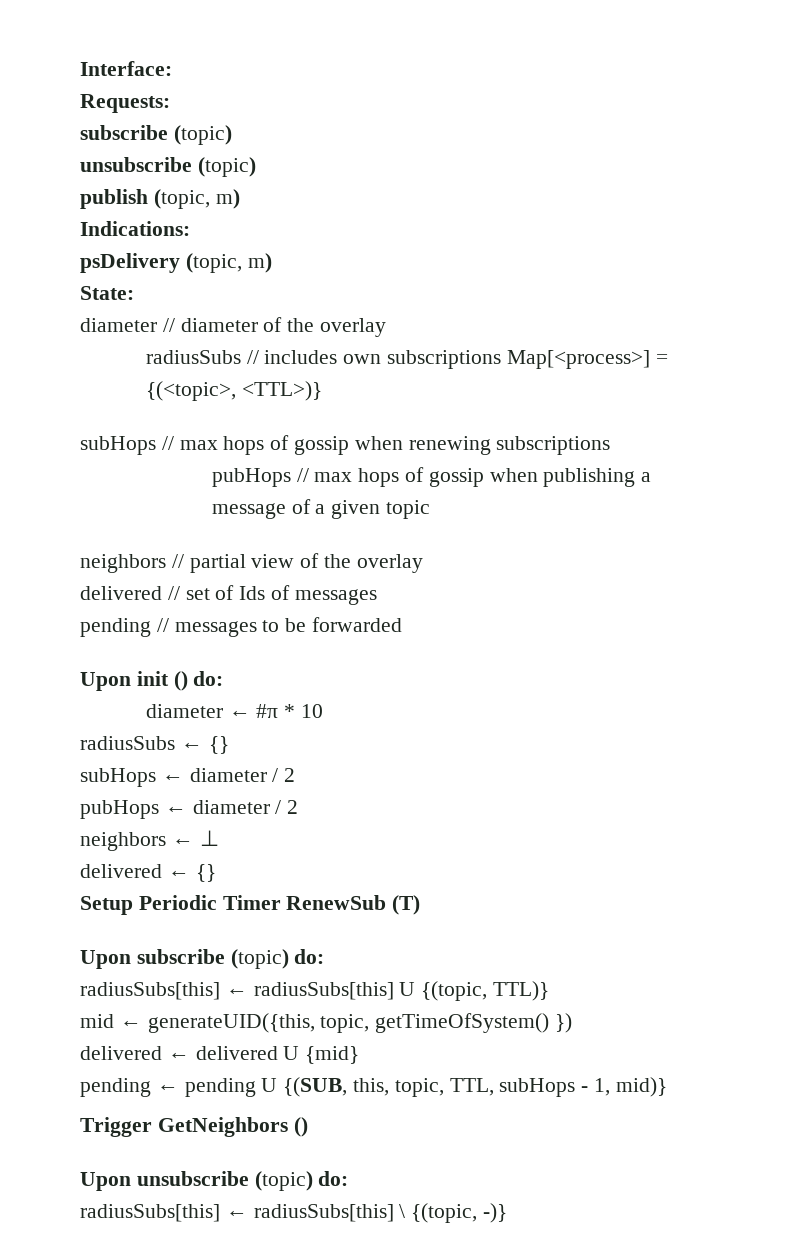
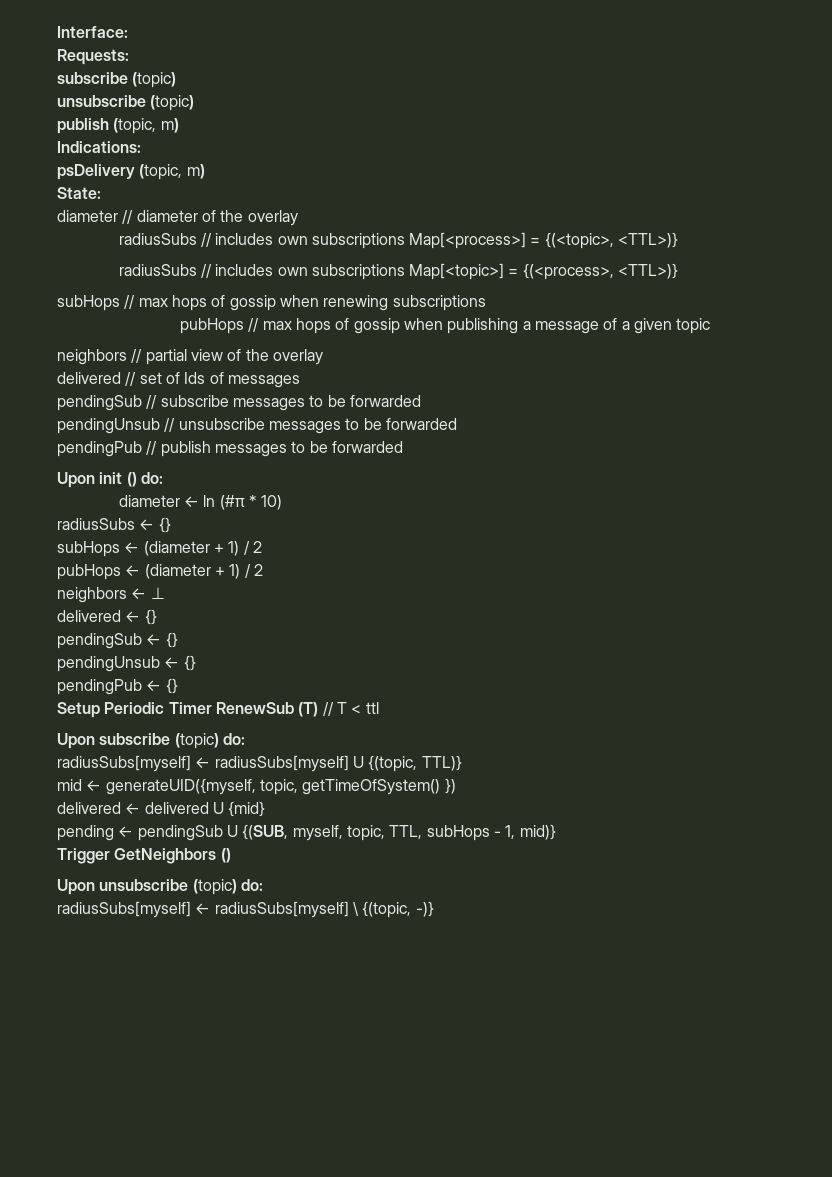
+ radiusSubs // includes own subscriptions Map[<topic>] = {(<process>, <TTL>)}
- pending // messages to be forwarded
+ pendingSub // subscribe messages to be forwarded
+ pendingUnsub // unsubscribe messages to be forwarded
+ pendingPub // publish messages to be forwarded
- diameter ← #π * 10
+ diameter ← ln (#π * 10)
- subHops ← diameter / 2
+ subHops ← (diameter + 1) / 2
- pubHops ← diameter / 2
+ pubHops ← (diameter + 1) / 2
+ pendingSub ← {}
+ pendingUnsub ← {}
+ pendingPub ← {}
- Setup Periodic Timer RenewSub (T)
+ Setup Periodic Timer RenewSub (T) // T < ttl
- radiusSubs[this] ← radiusSubs[this] U {(topic, TTL)}
+ radiusSubs[myself] ← radiusSubs[myself] U {(topic, TTL)}
- mid ← generateUID({this, topic, getTimeOfSystem() })
+ mid ← generateUID({myself, topic, getTimeOfSystem() })
- pending ← pending U {(SUB, this, topic, TTL, subHops - 1, mid)}
+ pending ← pendingSub U {(SUB, myself, topic, TTL, subHops - 1, mid)}
- radiusSubs[this] ← radiusSubs[this] \ {(topic, -)}
+ radiusSubs[myself] ← radiusSubs[myself] \ {(topic, -)}

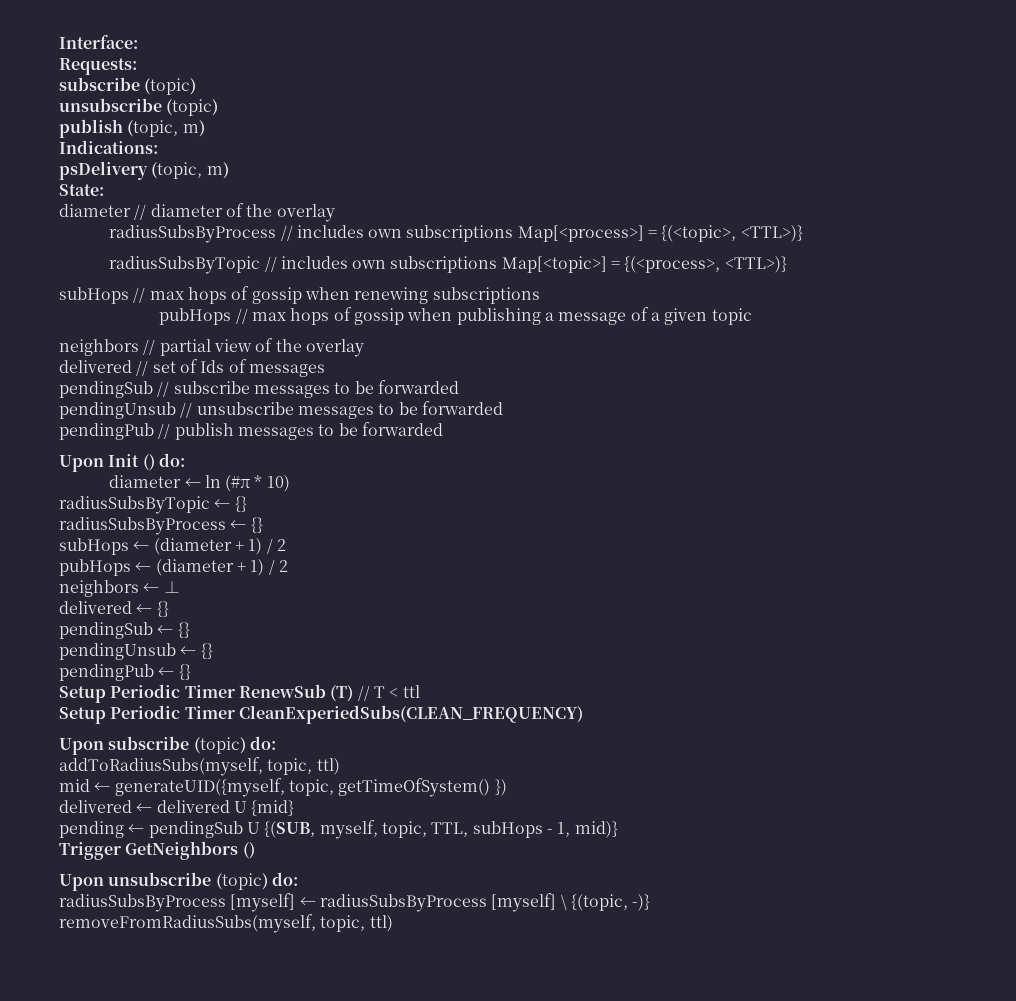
- radiusSubs // includes own subscriptions Map[<process>] = {(<topic>, <TTL>)}
+ radiusSubsByProcess // includes own subscriptions Map[<process>] = {(<topic>, <TTL>)}
- radiusSubs // includes own subscriptions Map[<topic>] = {(<process>, <TTL>)}
+ radiusSubsByTopic // includes own subscriptions Map[<topic>] = {(<process>, <TTL>)}
- Upon init () do:
+ Upon Init () do:
- radiusSubs ← {}
+ radiusSubsByTopic ← {}
+ radiusSubsByProcess ← {}
+ Setup Periodic Timer CleanExperiedSubs(CLEAN_FREQUENCY)
- radiusSubs[myself] ← radiusSubs[myself] U {(topic, TTL)}
+ addToRadiusSubs(myself, topic, ttl)
- radiusSubs[myself] ← radiusSubs[myself] \ {(topic, -)}
+ radiusSubsByProcess [myself] ← radiusSubsByProcess [myself] \ {(topic, -)}
+ removeFromRadiusSubs(myself, topic, ttl)

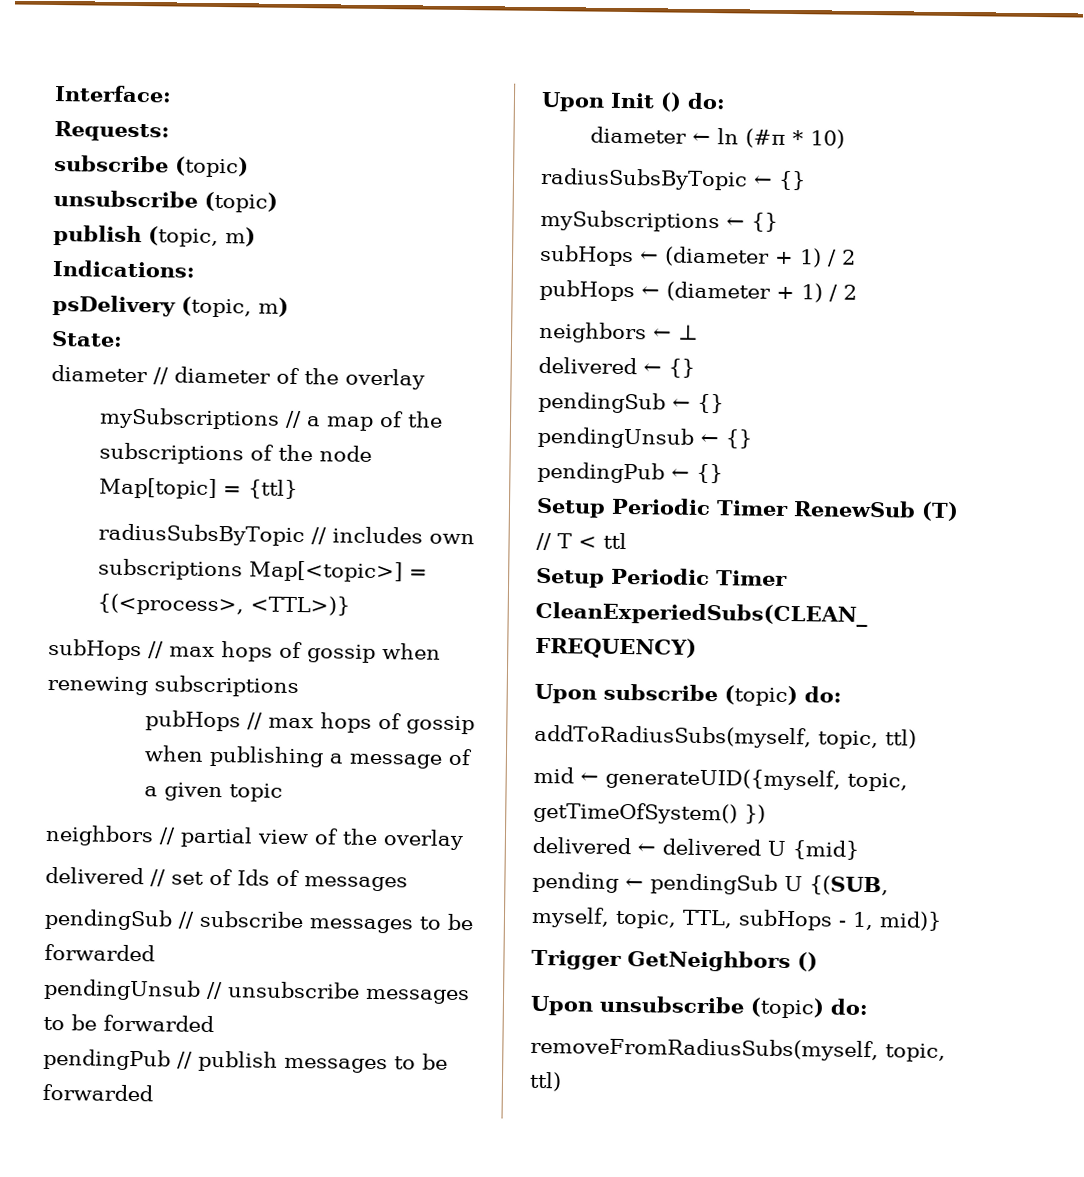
- radiusSubsByProcess // includes own subscriptions Map[<process>] = {(<topic>, <TTL>)}
+ mySubscriptions // a map of the subscriptions of the node Map[topic] = {ttl}
- radiusSubsByProcess ← {}
+ mySubscriptions ← {}
- radiusSubsByProcess [myself] ← radiusSubsByProcess [myself] \ {(topic, -)}

